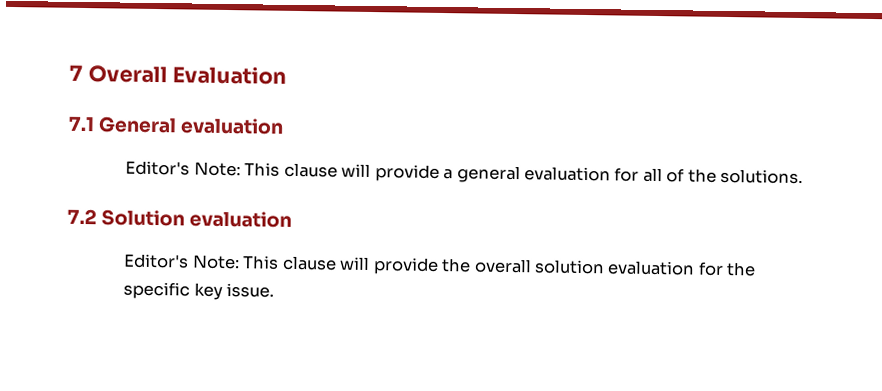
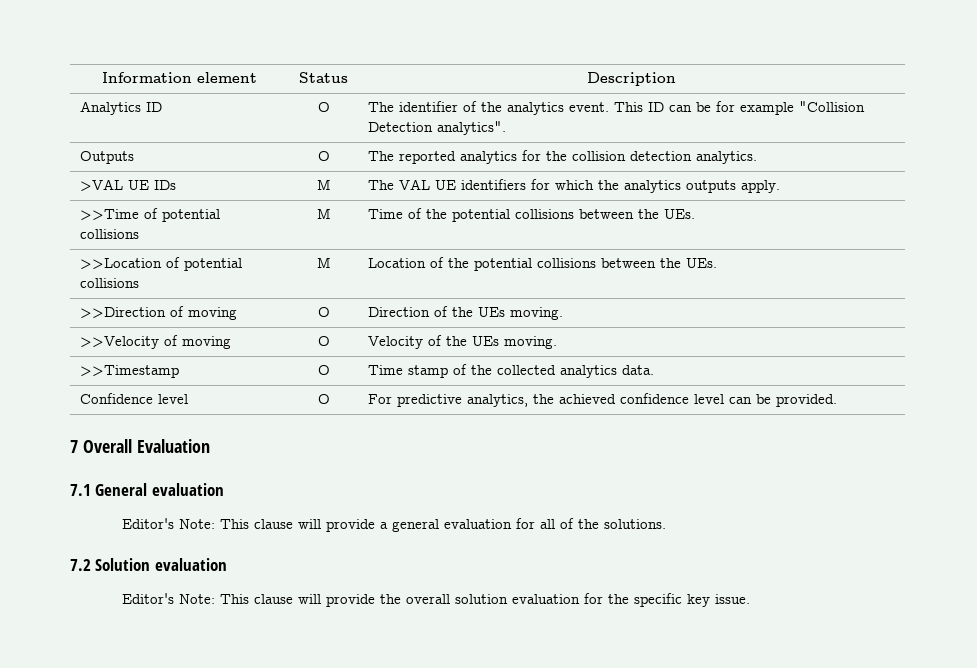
+ Information element | Status | Description
+ Analytics ID | O | The identifier of the analytics event. This ID can be for example "Collision Detection analytics".
+ Outputs | O | The reported analytics for the collision detection analytics.
+ >VAL UE IDs | M | The VAL UE identifiers for which the analytics outputs apply.
+ >>Time of potential collisions | M | Time of the potential collisions between the UEs.
+ >>Location of potential collisions | M | Location of the potential collisions between the UEs.
+ >>Direction of moving | O | Direction of the UEs moving.
+ >>Velocity of moving | O | Velocity of the UEs moving.
+ >>Timestamp | O | Time stamp of the collected analytics data.
+ Confidence level | O | For predictive analytics, the achieved confidence level can be provided.

